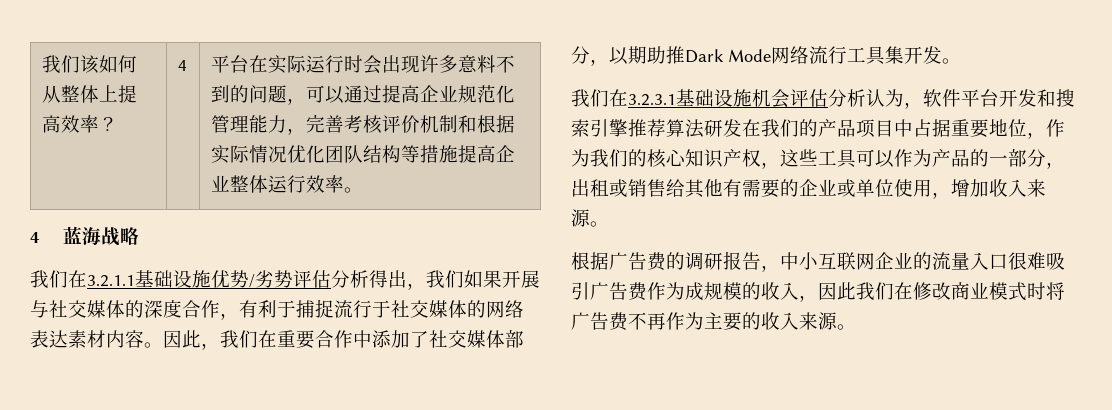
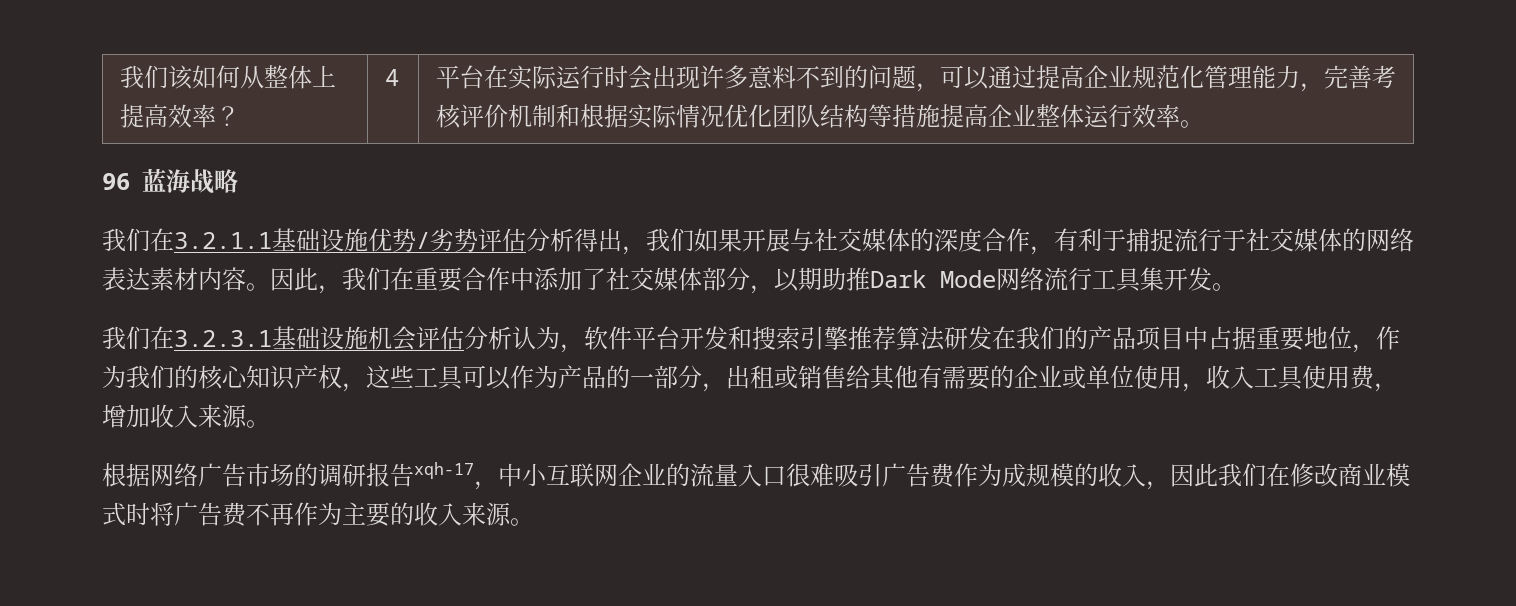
- 4蓝海战略
+ 96蓝海战略
- 我们在3.2.3.1基础设施机会评估分析认为，软件平台开发和搜索引擎推荐算法研发在我们的产品项目中占据重要地位，作为我们的核心知识产权，这些工具可以作为产品的一部分，出租或销售给其他有需要的企业或单位使用，增加收入来源。
+ 我们在3.2.3.1基础设施机会评估分析认为，软件平台开发和搜索引擎推荐算法研发在我们的产品项目中占据重要地位，作为我们的核心知识产权，这些工具可以作为产品的一部分，出租或销售给其他有需要的企业或单位使用，收入工具使用费，增加收入来源。
- 根据广告费的调研报告，中小互联网企业的流量入口很难吸引广告费作为成规模的收入，因此我们在修改商业模式时将广告费不再作为主要的收入来源。
+ 根据网络广告市场的调研报告xqh-17，中小互联网企业的流量入口很难吸引广告费作为成规模的收入，因此我们在修改商业模式时将广告费不再作为主要的收入来源。

